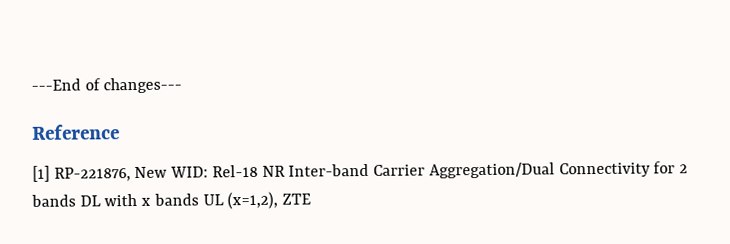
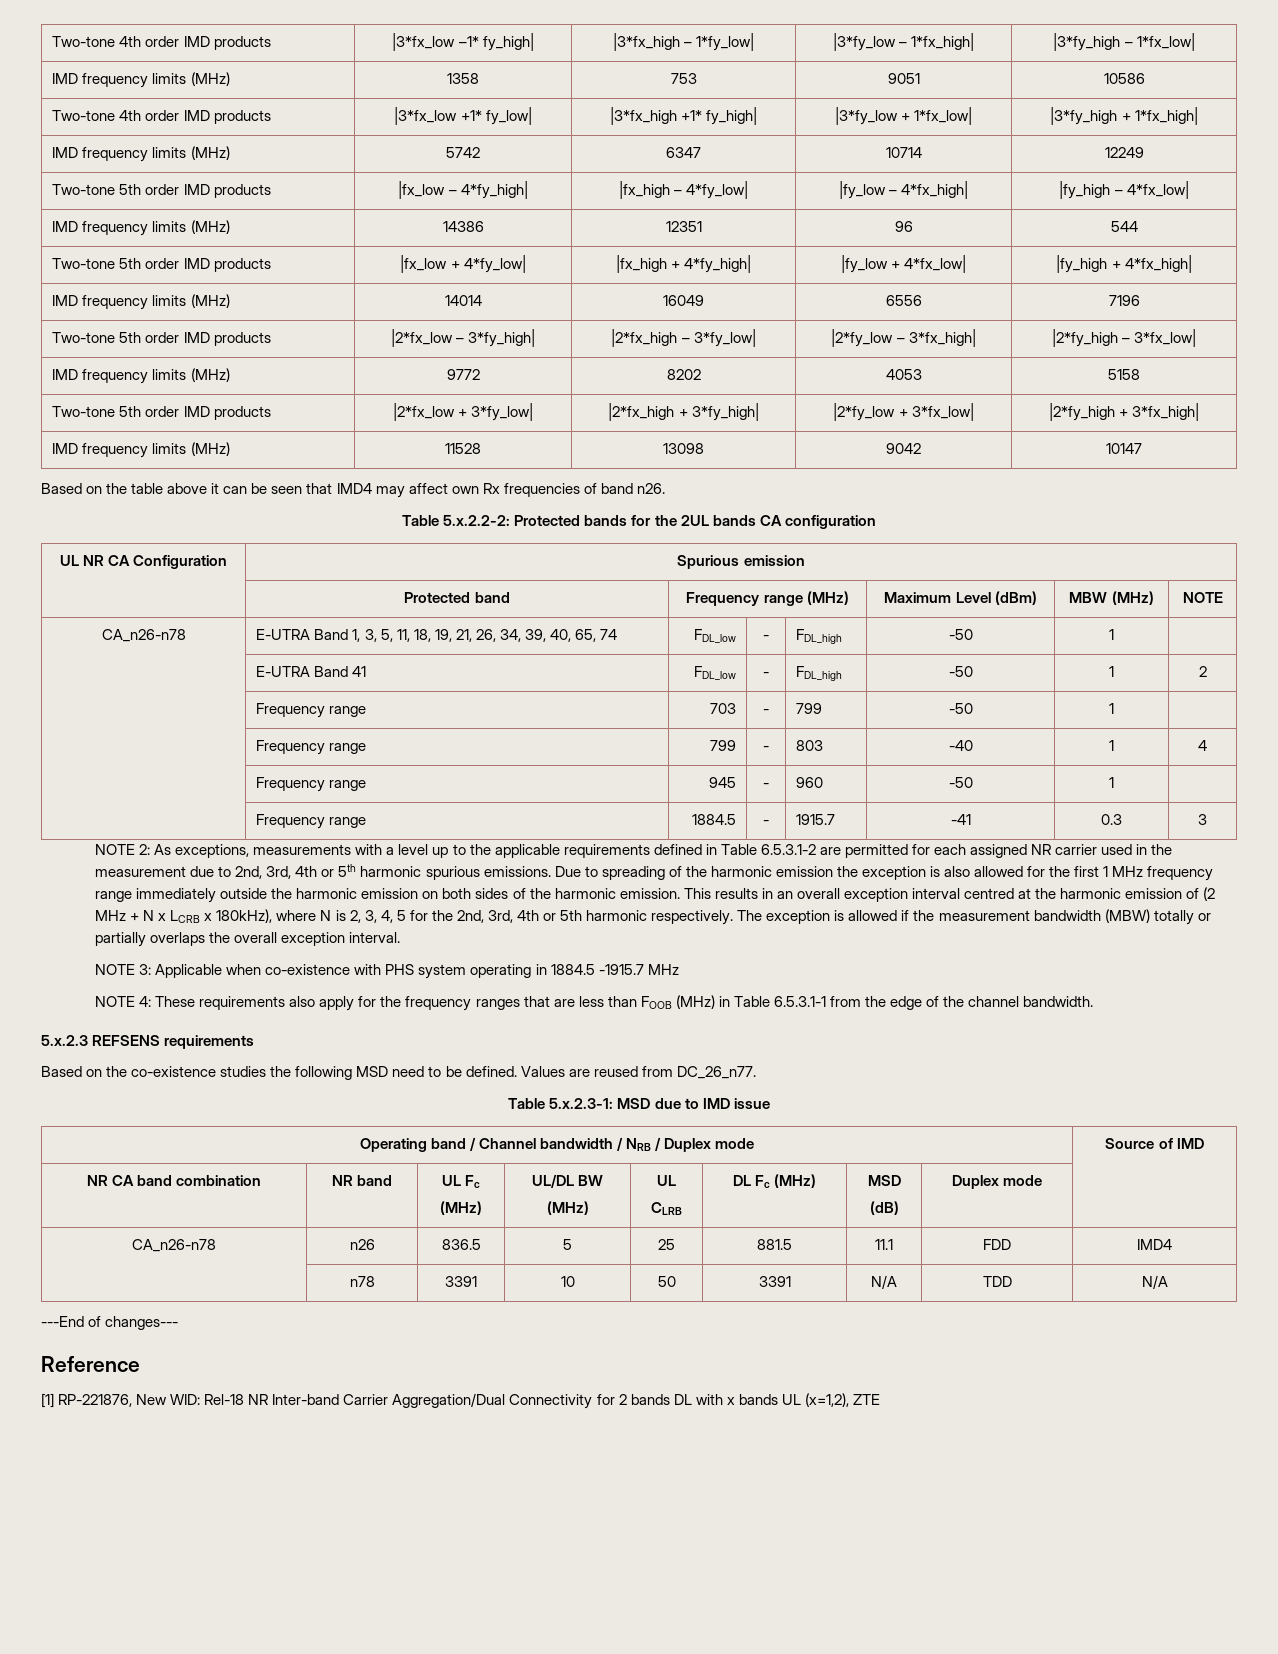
+ Two-tone 4th order IMD products | |3*fx_low –1* fy_high| | |3*fx_high – 1*fy_low| | |3*fy_low – 1*fx_high| | |3*fy_high – 1*fx_low|
+ IMD frequency limits (MHz) | 1358 | 753 | 9051 | 10586
+ Two-tone 4th order IMD products | |3*fx_low +1* fy_low| | |3*fx_high +1* fy_high| | |3*fy_low + 1*fx_low| | |3*fy_high + 1*fx_high|
+ IMD frequency limits (MHz) | 5742 | 6347 | 10714 | 12249
+ Two-tone 5th order IMD products | |fx_low – 4*fy_high| | |fx_high – 4*fy_low| | |fy_low – 4*fx_high| | |fy_high – 4*fx_low|
+ IMD frequency limits (MHz) | 14386 | 12351 | 96 | 544
+ Two-tone 5th order IMD products | |fx_low + 4*fy_low| | |fx_high + 4*fy_high| | |fy_low + 4*fx_low| | |fy_high + 4*fx_high|
+ IMD frequency limits (MHz) | 14014 | 16049 | 6556 | 7196
+ Two-tone 5th order IMD products | |2*fx_low – 3*fy_high| | |2*fx_high – 3*fy_low| | |2*fy_low – 3*fx_high| | |2*fy_high – 3*fx_low|
+ IMD frequency limits (MHz) | 9772 | 8202 | 4053 | 5158
+ Two-tone 5th order IMD products | |2*fx_low + 3*fy_low| | |2*fx_high + 3*fy_high| | |2*fy_low + 3*fx_low| | |2*fy_high + 3*fx_high|
+ IMD frequency limits (MHz) | 11528 | 13098 | 9042 | 10147
+ Based on the table above it can be seen that IMD4 may affect own Rx frequencies of band n26.
+ Table 5.x.2.2-2: Protected bands for the 2UL bands CA configuration
+ UL NR CA Configuration | Spurious emission
+ | Protected band | Frequency range (MHz) | Maximum Level (dBm) | MBW (MHz) | NOTE
+ CA_n26-n78 | E-UTRA Band 1, 3, 5, 11, 18, 19, 21, 26, 34, 39, 40, 65, 74 | FDL_low | - | FDL_high | -50 | 1 |
+ | E-UTRA Band 41 | FDL_low | - | FDL_high | -50 | 1 | 2
+ | Frequency range | 703 | - | 799 | -50 | 1 |
+ | Frequency range | 799 | - | 803 | -40 | 1 | 4
+ | Frequency range | 945 | - | 960 | -50 | 1 |
+ | Frequency range | 1884.5 | - | 1915.7 | -41 | 0.3 | 3
+ NOTE 2: As exceptions, measurements with a level up to the applicable requirements defined in Table 6.5.3.1-2 are permitted for each assigned NR carrier used in the measurement due to 2nd, 3rd, 4th or 5th harmonic spurious emissions. Due to spreading of the harmonic emission the exception is also allowed for the first 1 MHz frequency range immediately outside the harmonic emission on both sides of the harmonic emission. This results in an overall exception interval centred at the harmonic emission of (2 MHz + N x LCRB x 180kHz), where N is 2, 3, 4, 5 for the 2nd, 3rd, 4th or 5th harmonic respectively. The exception is allowed if the measurement bandwidth (MBW) totally or partially overlaps the overall exception interval.
+ NOTE 3: Applicable when co-existence with PHS system operating in 1884.5 -1915.7 MHz
+ NOTE 4: These requirements also apply for the frequency ranges that are less than FOOB (MHz) in Table 6.5.3.1-1 from the edge of the channel bandwidth.
+ 5.x.2.3 REFSENS requirements
+ Based on the co-existence studies the following MSD need to be defined. Values are reused from DC_26_n77.
+ Table 5.x.2.3-1: MSD due to IMD issue
+ Operating band / Channel bandwidth / NRB / Duplex mode | Source of IMD
+ NR CA band combination | NR band | UL Fc
+ (MHz) | UL/DL BW
+ (MHz) | UL
+ CLRB | DL Fc (MHz) | MSD
+ (dB) | Duplex mode |
+ CA_n26-n78 | n26 | 836.5 | 5 | 25 | 881.5 | 11.1 | FDD | IMD4
+ | n78 | 3391 | 10 | 50 | 3391 | N/A | TDD | N/A

